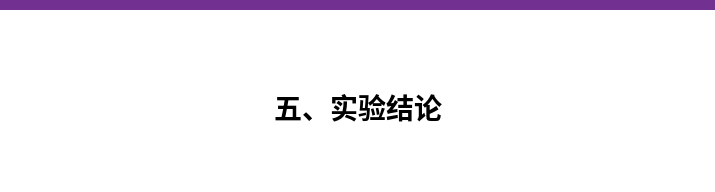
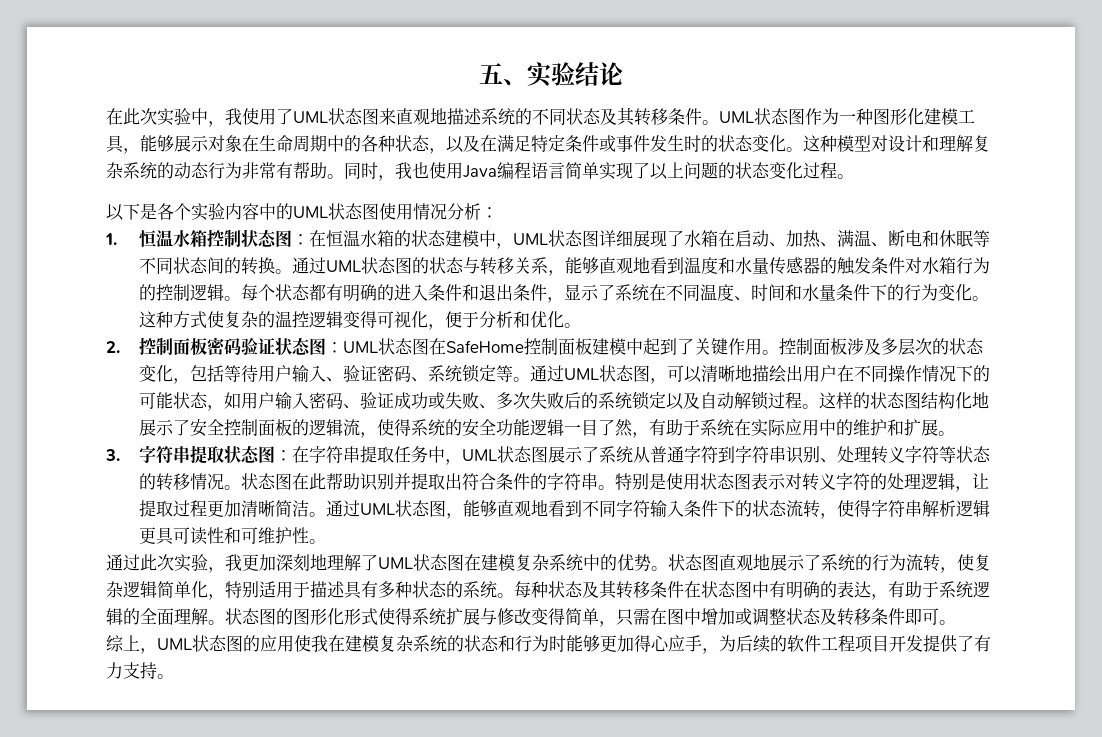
+ 在此次实验中，我使用了UML状态图来直观地描述系统的不同状态及其转移条件。UML状态图作为一种图形化建模工具，能够展示对象在生命周期中的各种状态，以及在满足特定条件或事件发生时的状态变化。这种模型对设计和理解复杂系统的动态行为非常有帮助。同时，我也使用Java编程语言简单实现了以上问题的状态变化过程。
+ 以下是各个实验内容中的UML状态图使用情况分析：
+ 1.恒温水箱控制状态图：在恒温水箱的状态建模中，UML状态图详细展现了水箱在启动、加热、满温、断电和休眠等不同状态间的转换。通过UML状态图的状态与转移关系，能够直观地看到温度和水量传感器的触发条件对水箱行为的控制逻辑。每个状态都有明确的进入条件和退出条件，显示了系统在不同温度、时间和水量条件下的行为变化。这种方式使复杂的温控逻辑变得可视化，便于分析和优化。
+ 2.控制面板密码验证状态图：UML状态图在SafeHome控制面板建模中起到了关键作用。控制面板涉及多层次的状态变化，包括等待用户输入、验证密码、系统锁定等。通过UML状态图，可以清晰地描绘出用户在不同操作情况下的可能状态，如用户输入密码、验证成功或失败、多次失败后的系统锁定以及自动解锁过程。这样的状态图结构化地展示了安全控制面板的逻辑流，使得系统的安全功能逻辑一目了然，有助于系统在实际应用中的维护和扩展。
+ 3.字符串提取状态图：在字符串提取任务中，UML状态图展示了系统从普通字符到字符串识别、处理转义字符等状态的转移情况。状态图在此帮助识别并提取出符合条件的字符串。特别是使用状态图表示对转义字符的处理逻辑，让提取过程更加清晰简洁。通过UML状态图，能够直观地看到不同字符输入条件下的状态流转，使得字符串解析逻辑更具可读性和可维护性。
+ 通过此次实验，我更加深刻地理解了UML状态图在建模复杂系统中的优势。状态图直观地展示了系统的行为流转，使复杂逻辑简单化，特别适用于描述具有多种状态的系统。每种状态及其转移条件在状态图中有明确的表达，有助于系统逻辑的全面理解。状态图的图形化形式使得系统扩展与修改变得简单，只需在图中增加或调整状态及转移条件即可。
+ 综上，UML状态图的应用使我在建模复杂系统的状态和行为时能够更加得心应手，为后续的软件工程项目开发提供了有力支持。

